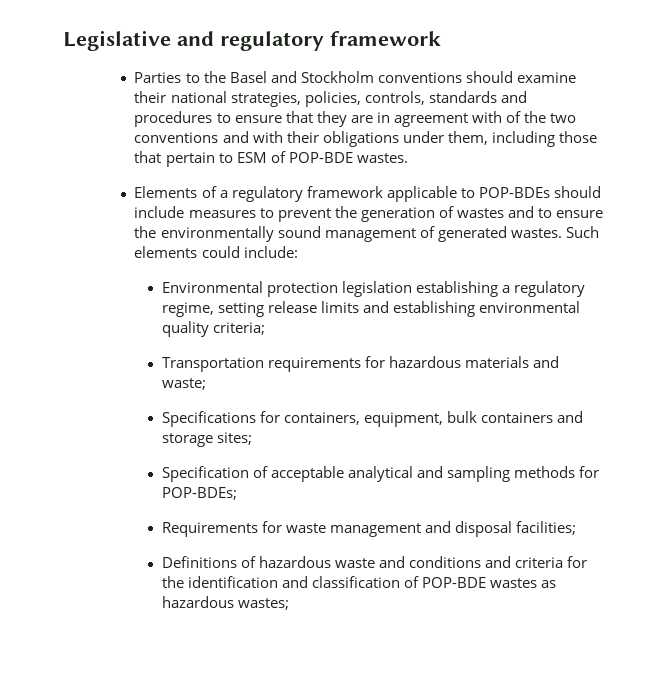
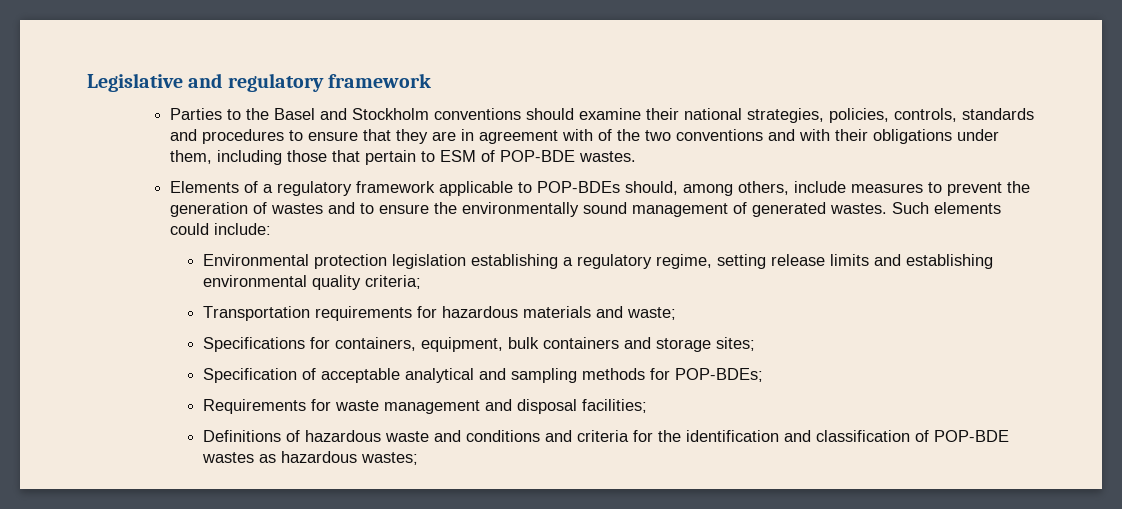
- Elements of a regulatory framework applicable to POP-BDEs should include measures to prevent the generation of wastes and to ensure the environmentally sound management of generated wastes.
+ Elements of a regulatory framework applicable to POP-BDEs should, among others, include measures to prevent the generation of wastes and to ensure the environmentally sound management of generated wastes.

